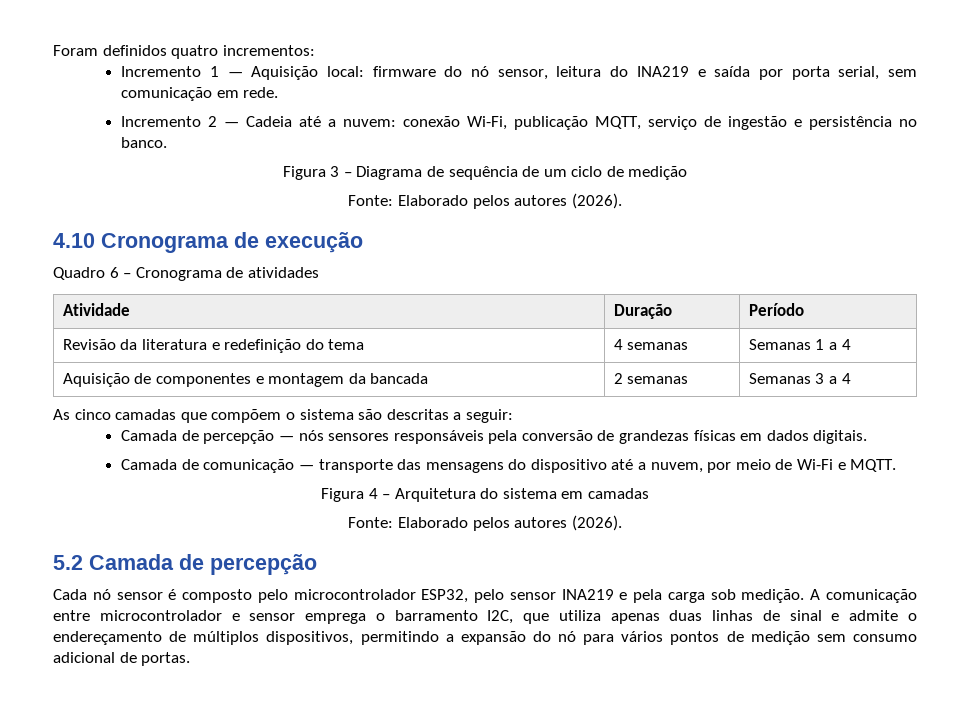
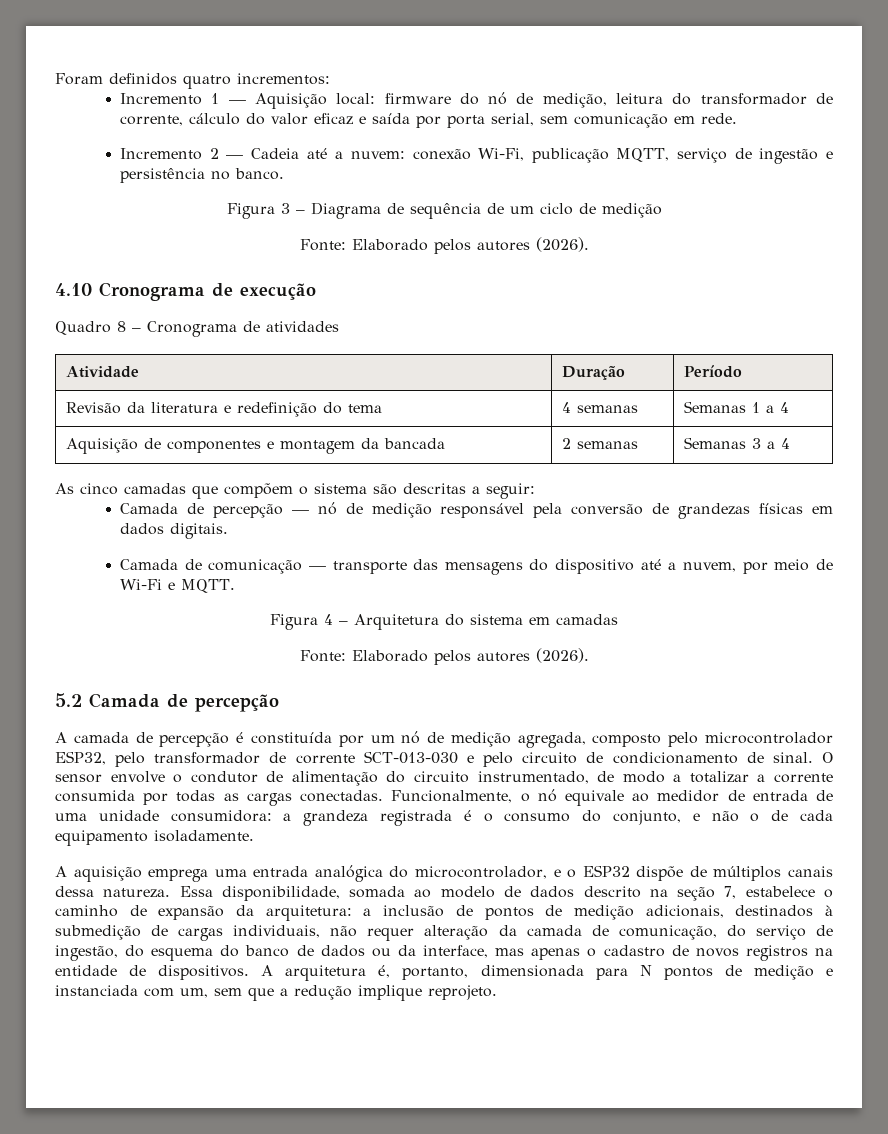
- Incremento 1 — Aquisição local: firmware do nó sensor, leitura do INA219 e saída por porta serial, sem comunicação em rede.
+ Incremento 1 — Aquisição local: firmware do nó de medição, leitura do transformador de corrente, cálculo do valor eficaz e saída por porta serial, sem comunicação em rede.
- Quadro 6 – Cronograma de atividades
+ Quadro 8 – Cronograma de atividades
- Camada de percepção — nós sensores responsáveis pela conversão de grandezas físicas em dados digitais.
+ Camada de percepção — nó de medição responsável pela conversão de grandezas físicas em dados digitais.
- Cada nó sensor é composto pelo microcontrolador ESP32, pelo sensor INA219 e pela carga sob medição. A comunicação entre microcontrolador e sensor emprega o barramento I2C, que utiliza apenas duas linhas de sinal e admite o endereçamento de múltiplos dispositivos, permitindo a expansão do nó para vários pontos de medição sem consumo adicional de portas.
+ A camada de percepção é constituída por um nó de medição agregada, composto pelo microcontrolador ESP32, pelo transformador de corrente SCT-013-030 e pelo circuito de condicionamento de sinal. O sensor envolve o condutor de alimentação do circuito instrumentado, de modo a totalizar a corrente consumida por todas as cargas conectadas. Funcionalmente, o nó equivale ao medidor de entrada de uma unidade consumidora: a grandeza registrada é o consumo do conjunto, e não o de cada equipamento isoladamente.
+ A aquisição emprega uma entrada analógica do microcontrolador, e o ESP32 dispõe de múltiplos canais dessa natureza. Essa disponibilidade, somada ao modelo de dados descrito na seção 7, estabelece o caminho de expansão da arquitetura: a inclusão de pontos de medição adicionais, destinados à submedição de cargas individuais, não requer alteração da camada de comunicação, do serviço de ingestão, do esquema do banco de dados ou da interface, mas apenas o cadastro de novos registros na entidade de dispositivos. A arquitetura é, portanto, dimensionada para N pontos de medição e instanciada com um, sem que a redução implique reprojeto.

